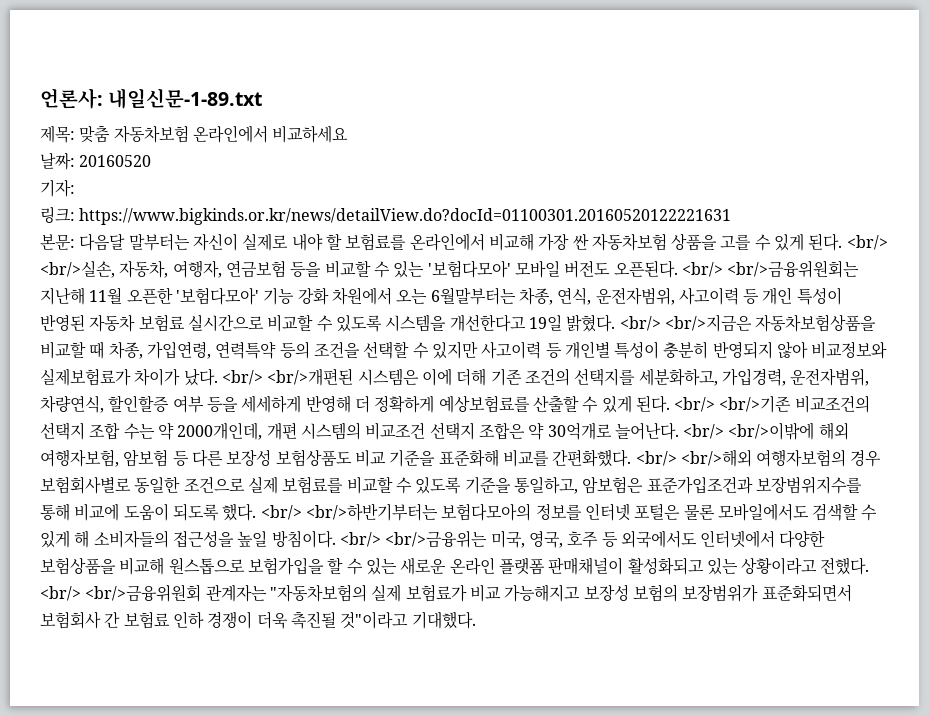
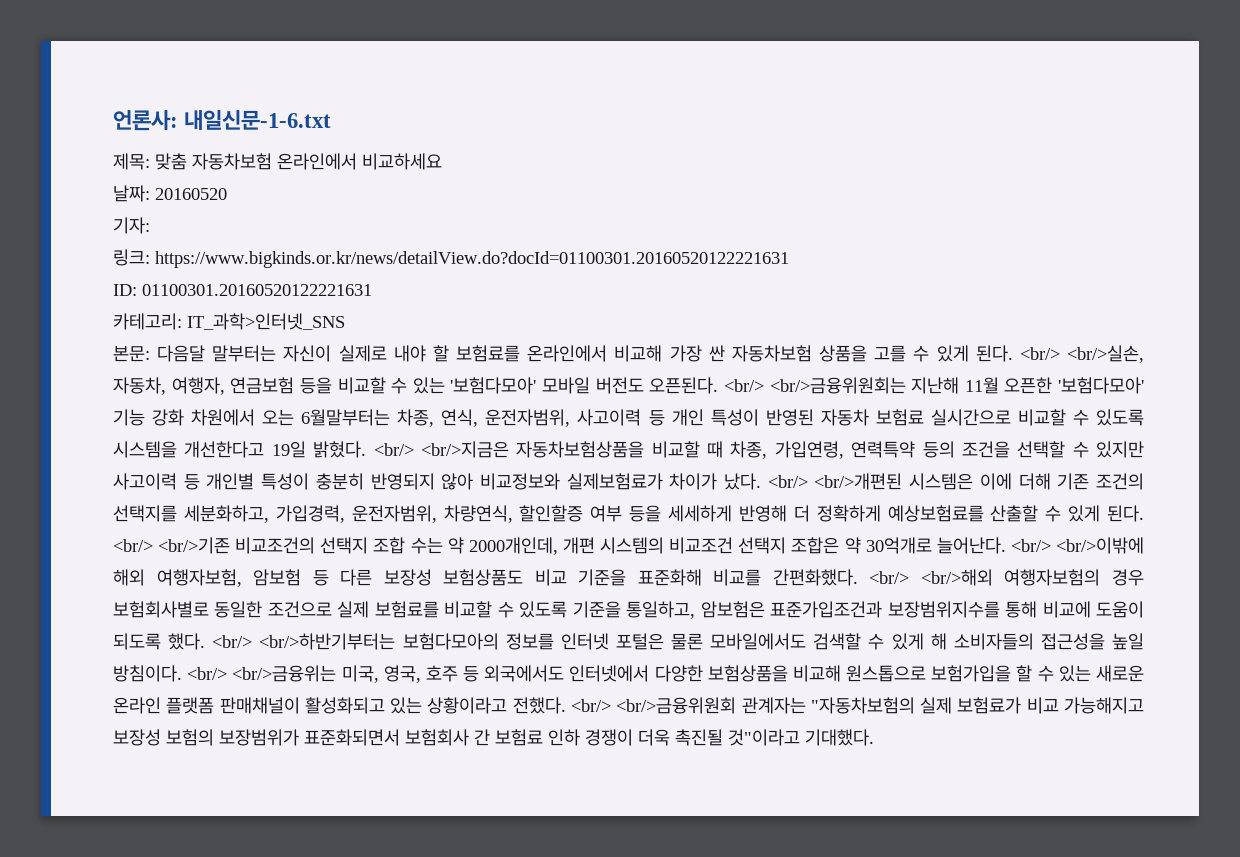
- 언론사: 내일신문-1-89.txt
+ 언론사: 내일신문-1-6.txt
+ ID: 01100301.20160520122221631
+ 카테고리: IT_과학>인터넷_SNS

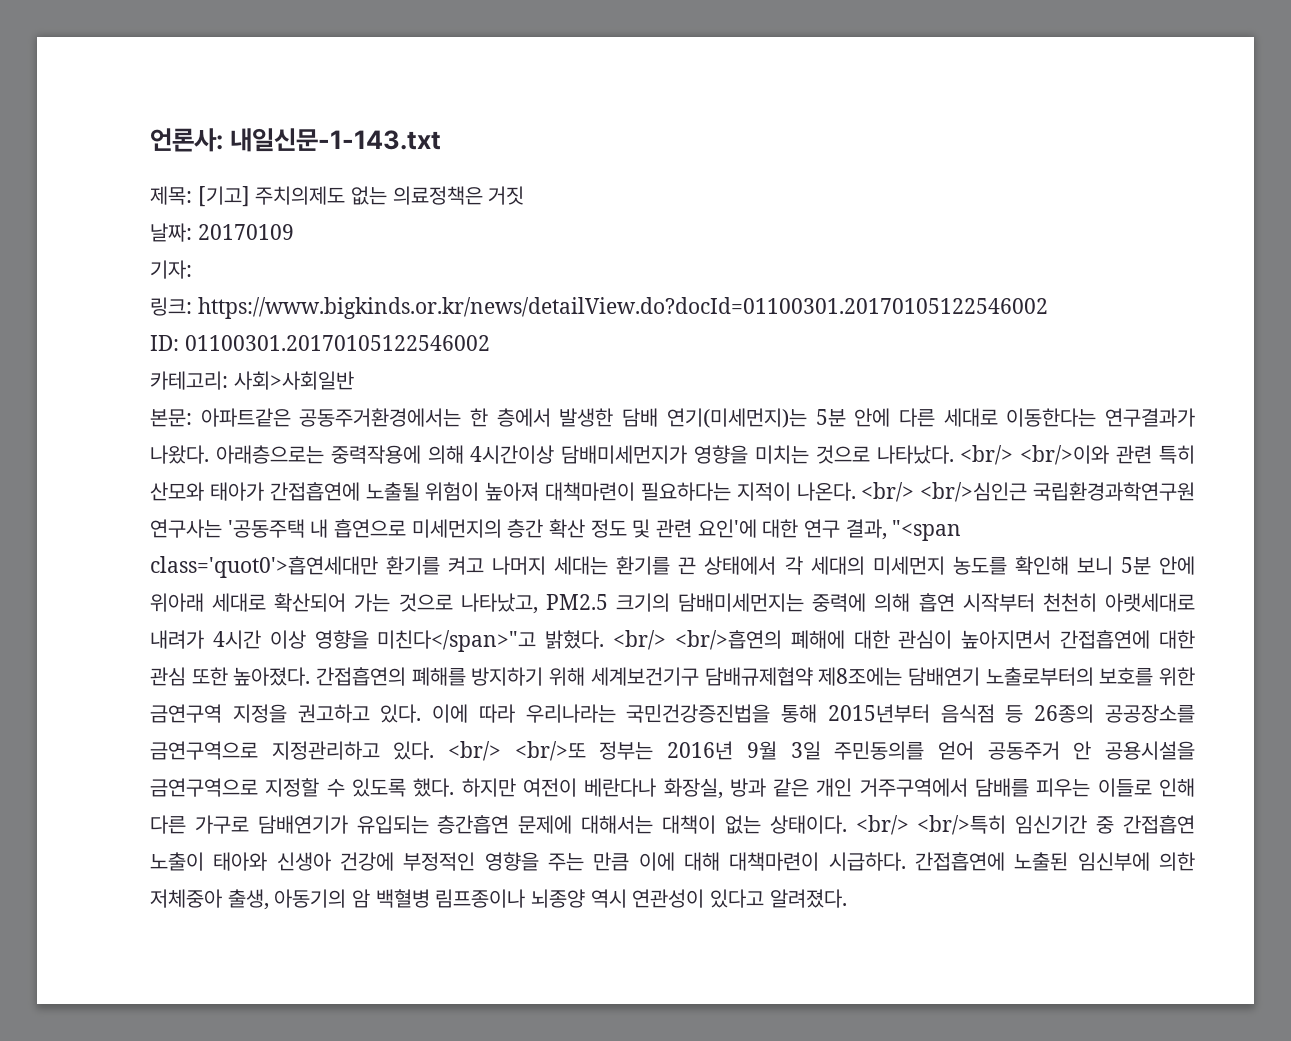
- 언론사: 내일신문-1-6.txt
+ 언론사: 내일신문-1-143.txt
- 제목: 맞춤 자동차보험 온라인에서 비교하세요
+ 제목: [기고] 주치의제도 없는 의료정책은 거짓
- 날짜: 20160520
+ 날짜: 20170109
- 링크: https://www.bigkinds.or.kr/news/detailView.do?docId=01100301.20160520122221631
+ 링크: https://www.bigkinds.or.kr/news/detailView.do?docId=01100301.20170105122546002
- ID: 01100301.20160520122221631
+ ID: 01100301.20170105122546002
- 카테고리: IT_과학>인터넷_SNS
+ 카테고리: 사회>사회일반
- 본문: 다음달 말부터는 자신이 실제로 내야 할 보험료를 온라인에서 비교해 가장 싼 자동차보험 상품을 고를 수 있게 된다. <br/> <br/>실손, 자동차, 여행자, 연금보험 등을 비교할 수 있는 '보험다모아' 모바일 버전도 오픈된다. <br/> <br/>금융위원회는 지난해 11월 오픈한 '보험다모아' 기능 강화 차원에서 오는 6월말부터는 차종, 연식, 운전자범위, 사고이력 등 개인 특성이 반영된 자동차 보험료 실시간으로 비교할 수 있도록 시스템을 개선한다고 19일 밝혔다. <br/> <br/>지금은 자동차보험상품을 비교할 때 차종, 가입연령, 연력특약 등의 조건을 선택할 수 있지만 사고이력 등 개인별 특성이 충분히 반영되지 않아 비교정보와 실제보험료가 차이가 났다. <br/> <br/>개편된 시스템은 이에 더해 기존 조건의 선택지를 세분화하고, 가입경력, 운전자범위, 차량연식, 할인할증 여부 등을 세세하게 반영해 더 정확하게 예상보험료를 산출할 수 있게 된다. <br/> <br/>기존 비교조건의 선택지 조합 수는 약 2000개인데, 개편 시스템의 비교조건 선택지 조합은 약 30억개로 늘어난다. <br/> <br/>이밖에 해외 여행자보험, 암보험 등 다른 보장성 보험상품도 비교 기준을 표준화해 비교를 간편화했다. <br/> <br/>해외 여행자보험의 경우 보험회사별로 동일한 조건으로 실제 보험료를 비교할 수 있도록 기준을 통일하고, 암보험은 표준가입조건과 보장범위지수를 통해 비교에 도움이 되도록 했다. <br/> <br/>하반기부터는 보험다모아의 정보를 인터넷 포털은 물론 모바일에서도 검색할 수 있게 해 소비자들의 접근성을 높일 방침이다. <br/> <br/>금융위는 미국, 영국, 호주 등 외국에서도 인터넷에서 다양한 보험상품을 비교해 원스톱으로 보험가입을 할 수 있는 새로운 온라인 플랫폼 판매채널이 활성화되고 있는 상황이라고 전했다. <br/> <br/>금융위원회 관계자는 "자동차보험의 실제 보험료가 비교 가능해지고 보장성 보험의 보장범위가 표준화되면서 보험회사 간 보험료 인하 경쟁이 더욱 촉진될 것"이라고 기대했다.
+ 본문: 아파트같은 공동주거환경에서는 한 층에서 발생한 담배 연기(미세먼지)는 5분 안에 다른 세대로 이동한다는 연구결과가 나왔다. 아래층으로는 중력작용에 의해 4시간이상 담배미세먼지가 영향을 미치는 것으로 나타났다. <br/> <br/>이와 관련 특히 산모와 태아가 간접흡연에 노출될 위험이 높아져 대책마련이 필요하다는 지적이 나온다. <br/> <br/>심인근 국립환경과학연구원 연구사는 '공동주택 내 흡연으로 미세먼지의 층간 확산 정도 및 관련 요인'에 대한 연구 결과, "<span class='quot0'>흡연세대만 환기를 켜고 나머지 세대는 환기를 끈 상태에서 각 세대의 미세먼지 농도를 확인해 보니 5분 안에 위아래 세대로 확산되어 가는 것으로 나타났고, PM2.5 크기의 담배미세먼지는 중력에 의해 흡연 시작부터 천천히 아랫세대로 내려가 4시간 이상 영향을 미친다</span>"고 밝혔다. <br/> <br/>흡연의 폐해에 대한 관심이 높아지면서 간접흡연에 대한 관심 또한 높아졌다. 간접흡연의 폐해를 방지하기 위해 세계보건기구 담배규제협약 제8조에는 담배연기 노출로부터의 보호를 위한 금연구역 지정을 권고하고 있다. 이에 따라 우리나라는 국민건강증진법을 통해 2015년부터 음식점 등 26종의 공공장소를 금연구역으로 지정관리하고 있다. <br/> <br/>또 정부는 2016년 9월 3일 주민동의를 얻어 공동주거 안 공용시설을 금연구역으로 지정할 수 있도록 했다. 하지만 여전이 베란다나 화장실, 방과 같은 개인 거주구역에서 담배를 피우는 이들로 인해 다른 가구로 담배연기가 유입되는 층간흡연 문제에 대해서는 대책이 없는 상태이다. <br/> <br/>특히 임신기간 중 간접흡연 노출이 태아와 신생아 건강에 부정적인 영향을 주는 만큼 이에 대해 대책마련이 시급하다. 간접흡연에 노출된 임신부에 의한 저체중아 출생, 아동기의 암 백혈병 림프종이나 뇌종양 역시 연관성이 있다고 알려졌다.

